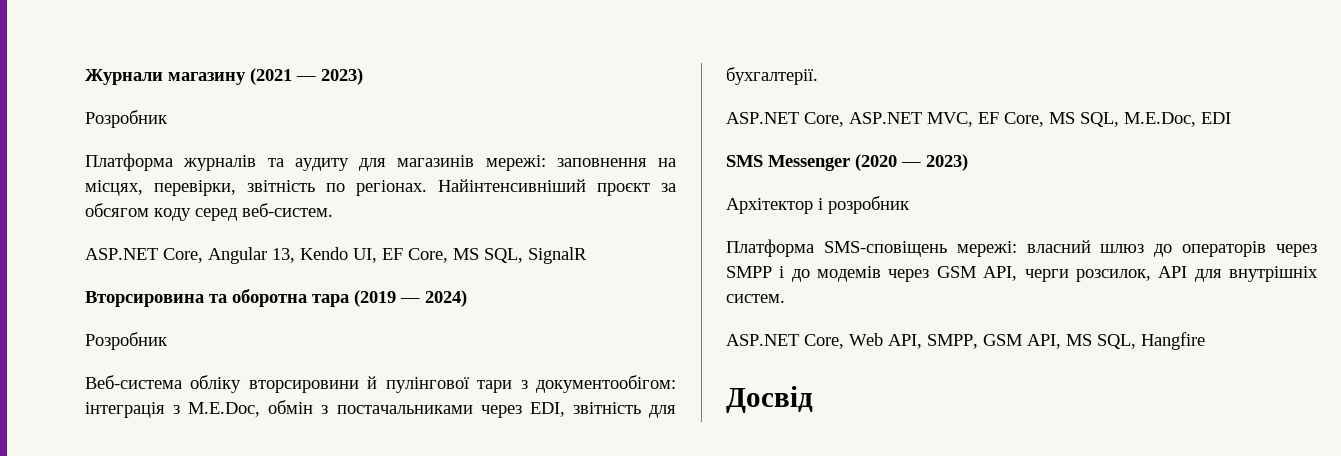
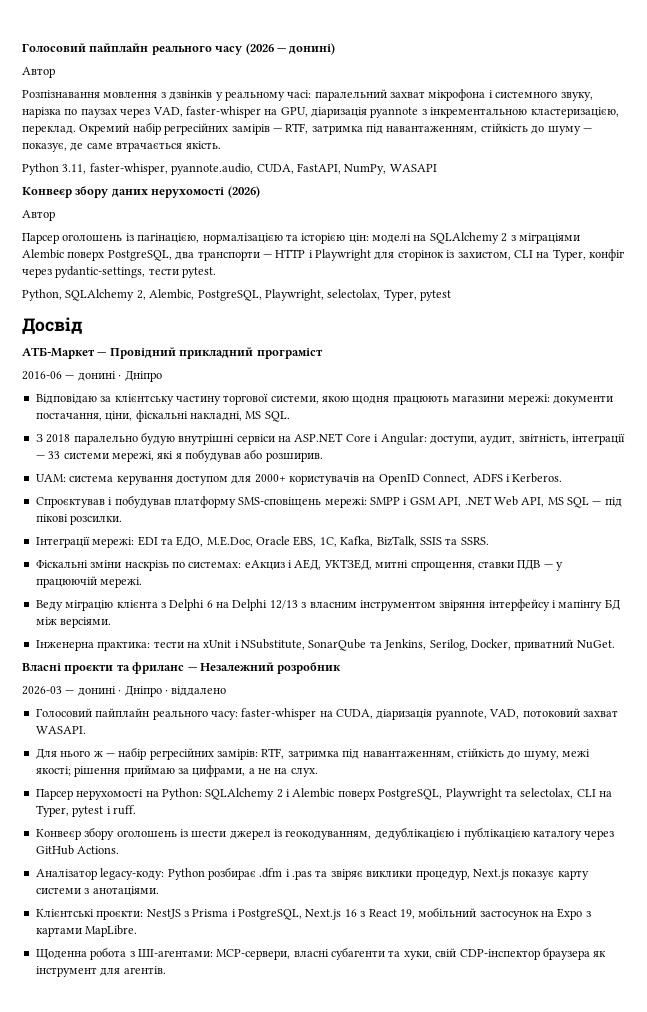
- Журнали магазину (2021 — 2023)
- Розробник
- Платформа журналів та аудиту для магазинів мережі: заповнення на місцях, перевірки, звітність по регіонах. Найінтенсивніший проєкт за обсягом коду серед веб-систем.
- ASP.NET Core, Angular 13, Kendo UI, EF Core, MS SQL, SignalR
- Вторсировина та оборотна тара (2019 — 2024)
- Розробник
- Веб-система обліку вторсировини й пулінгової тари з документообігом: інтеграція з M.E.Doc, обмін з постачальниками через EDI, звітність для бухгалтерії.
- ASP.NET Core, ASP.NET MVC, EF Core, MS SQL, M.E.Doc, EDI
- SMS Messenger (2020 — 2023)
- Архітектор і розробник
- Платформа SMS-сповіщень мережі: власний шлюз до операторів через SMPP і до модемів через GSM API, черги розсилок, API для внутрішніх систем.
- ASP.NET Core, Web API, SMPP, GSM API, MS SQL, Hangfire
+ Голосовий пайплайн реального часу (2026 — донині)
+ Автор
+ Розпізнавання мовлення з дзвінків у реальному часі: паралельний захват мікрофона і системного звуку, нарізка по паузах через VAD, faster-whisper на GPU, діаризація pyannote з інкрементальною кластеризацією, переклад. Окремий набір регресійних замірів — RTF, затримка під навантаженням, стійкість до шуму — показує, де саме втрачається якість.
+ Python 3.11, faster-whisper, pyannote.audio, CUDA, FastAPI, NumPy, WASAPI
+ Конвеєр збору даних нерухомості (2026)
+ Автор
+ Парсер оголошень із пагінацією, нормалізацією та історією цін: моделі на SQLAlchemy 2 з міграціями Alembic поверх PostgreSQL, два транспорти — HTTP і Playwright для сторінок із захистом, CLI на Typer, конфіг через pydantic-settings, тести pytest.
+ Python, SQLAlchemy 2, Alembic, PostgreSQL, Playwright, selectolax, Typer, pytest
  Досвід
+ АТБ-Маркет — Провідний прикладний програміст
+ 2016-06 — донині · Дніпро
+ Відповідаю за клієнтську частину торгової системи, якою щодня працюють магазини мережі: документи постачання, ціни, фіскальні накладні, MS SQL.
+ З 2018 паралельно будую внутрішні сервіси на ASP.NET Core і Angular: доступи, аудит, звітність, інтеграції — 33 системи мережі, які я побудував або розширив.
+ UAM: система керування доступом для 2000+ користувачів на OpenID Connect, ADFS і Kerberos.
+ Спроєктував і побудував платформу SMS-сповіщень мережі: SMPP і GSM API, .NET Web API, MS SQL — під пікові розсилки.
+ Інтеграції мережі: EDI та ЕДО, M.E.Doc, Oracle EBS, 1C, Kafka, BizTalk, SSIS та SSRS.
+ Фіскальні зміни наскрізь по системах: еАкциз і АЕД, УКТЗЕД, митні спрощення, ставки ПДВ — у працюючій мережі.
+ Веду міграцію клієнта з Delphi 6 на Delphi 12/13 з власним інструментом звіряння інтерфейсу і мапінгу БД між версіями.
+ Інженерна практика: тести на xUnit і NSubstitute, SonarQube та Jenkins, Serilog, Docker, приватний NuGet.
+ Власні проєкти та фриланс — Незалежний розробник
+ 2026-03 — донині · Дніпро · віддалено
+ Голосовий пайплайн реального часу: faster-whisper на CUDA, діаризація pyannote, VAD, потоковий захват WASAPI.
+ Для нього ж — набір регресійних замірів: RTF, затримка під навантаженням, стійкість до шуму, межі якості; рішення приймаю за цифрами, а не на слух.
+ Парсер нерухомості на Python: SQLAlchemy 2 і Alembic поверх PostgreSQL, Playwright та selectolax, CLI на Typer, pytest і ruff.
+ Конвеєр збору оголошень із шести джерел із геокодуванням, дедублікацією і публікацією каталогу через GitHub Actions.
+ Аналізатор legacy-коду: Python розбирає .dfm і .pas та звіряє виклики процедур, Next.js показує карту системи з анотаціями.
+ Клієнтські проєкти: NestJS з Prisma і PostgreSQL, Next.js 16 з React 19, мобільний застосунок на Expo з картами MapLibre.
+ Щоденна робота з ШІ-агентами: MCP-сервери, власні субагенти та хуки, свій CDP-інспектор браузера як інструмент для агентів.

